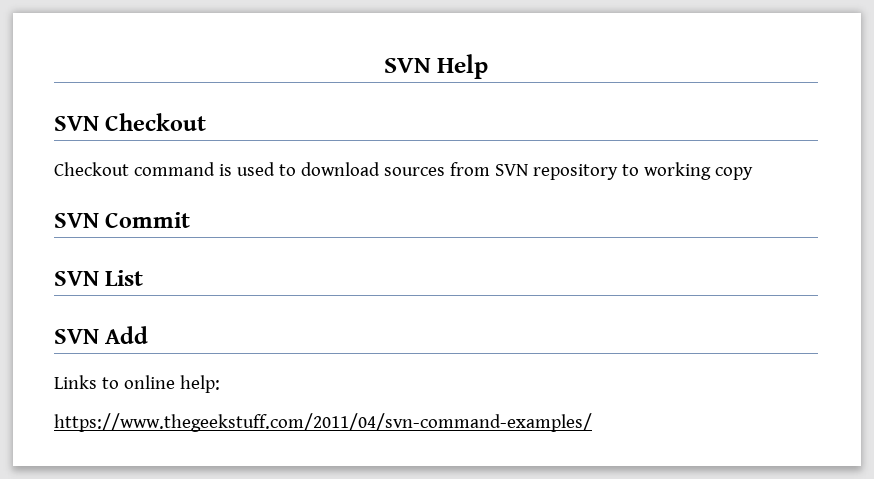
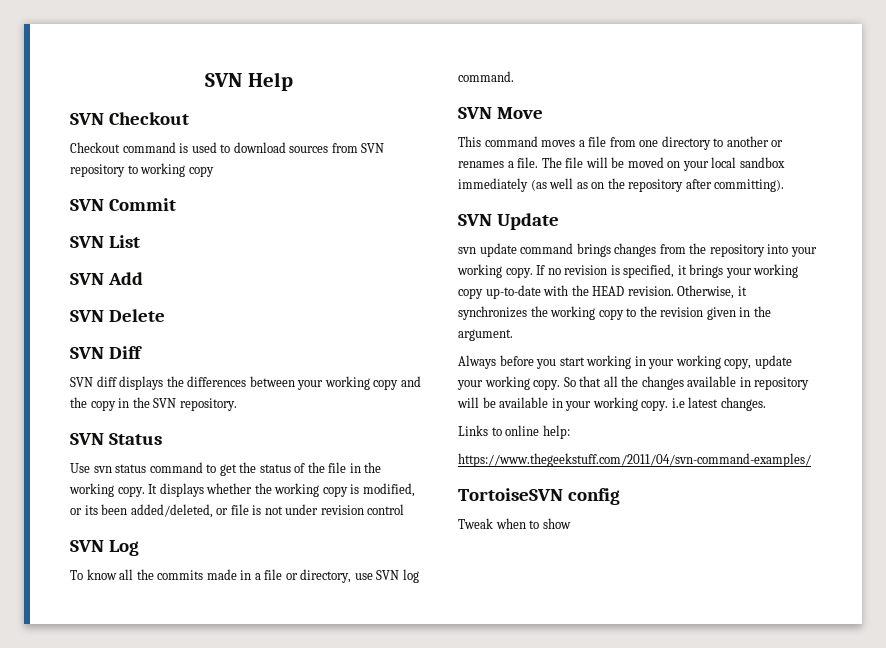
+ SVN Delete
+ SVN Diff
+ SVN diff displays the differences between your working copy and the copy in the SVN repository.
+ SVN Status
+ Use svn status command to get the status of the file in the working copy. It displays whether the working copy is modified, or its been added/deleted, or file is not under revision control
+ SVN Log
+ To know all the commits made in a file or directory, use SVN log command.
+ SVN Move
+ This command moves a file from one directory to another or renames a file. The file will be moved on your local sandbox immediately (as well as on the repository after committing).
+ SVN Update
+ svn update command brings changes from the repository into your working copy. If no revision is specified, it brings your working copy up-to-date with the HEAD revision. Otherwise, it synchronizes the working copy to the revision given in the argument.
+ Always before you start working in your working copy, update your working copy. So that all the changes available in repository will be available in your working copy. i.e latest changes.
+ TortoiseSVN config
+ Tweak when to show

